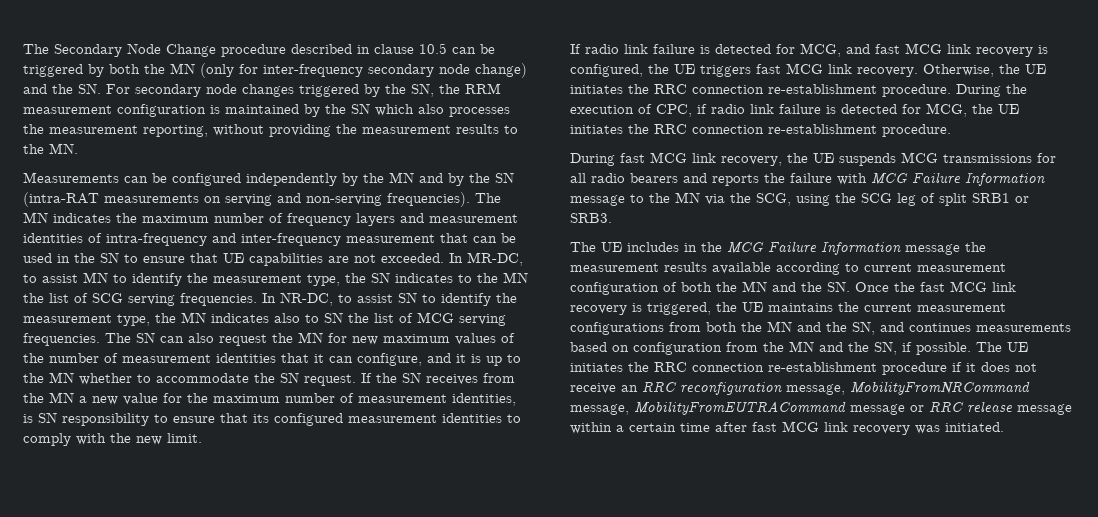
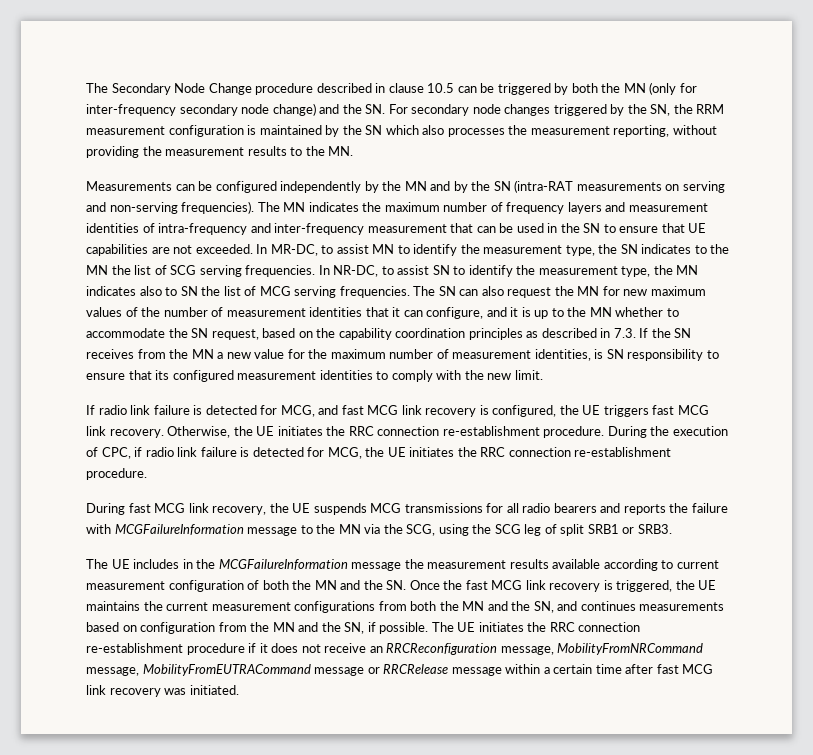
- The SN can also request the MN for new maximum values of the number of measurement identities that it can configure, and it is up to the MN whether to accommodate the SN request. If the SN receives from the MN a new value for the maximum number of measurement identities, is SN responsibility to ensure that its configured measurement identities to comply with the new limit.
+ The SN can also request the MN for new maximum values of the number of measurement identities that it can configure, and it is up to the MN whether to accommodate the SN request, based on the capability coordination principles as described in 7.3. If the SN receives from the MN a new value for the maximum number of measurement identities, is SN responsibility to ensure that its configured measurement identities to comply with the new limit.
- During fast MCG link recovery, the UE suspends MCG transmissions for all radio bearers and reports the failure with MCG Failure Information message to the MN via the SCG, using the SCG leg of split SRB1 or SRB3.
+ During fast MCG link recovery, the UE suspends MCG transmissions for all radio bearers and reports the failure with MCGFailureInformation message to the MN via the SCG, using the SCG leg of split SRB1 or SRB3.
- The UE includes in the MCG Failure Information message the measurement results available according to current measurement configuration of both the MN and the SN. Once the fast MCG link recovery is triggered, the UE maintains the current measurement configurations from both the MN and the SN, and continues measurements based on configuration from the MN and the SN, if possible.
+ The UE includes in the MCGFailureInformation message the measurement results available according to current measurement configuration of both the MN and the SN. Once the fast MCG link recovery is triggered, the UE maintains the current measurement configurations from both the MN and the SN, and continues measurements based on configuration from the MN and the SN, if possible.
- The UE initiates the RRC connection re-establishment procedure if it does not receive an RRC reconfiguration message, MobilityFromNRCommand message, MobilityFromEUTRACommand message or RRC release message within a certain time after fast MCG link recovery was initiated.
+ The UE initiates the RRC connection re-establishment procedure if it does not receive an RRCReconfiguration message, MobilityFromNRCommand message, MobilityFromEUTRACommand message or RRCRelease message within a certain time after fast MCG link recovery was initiated.

